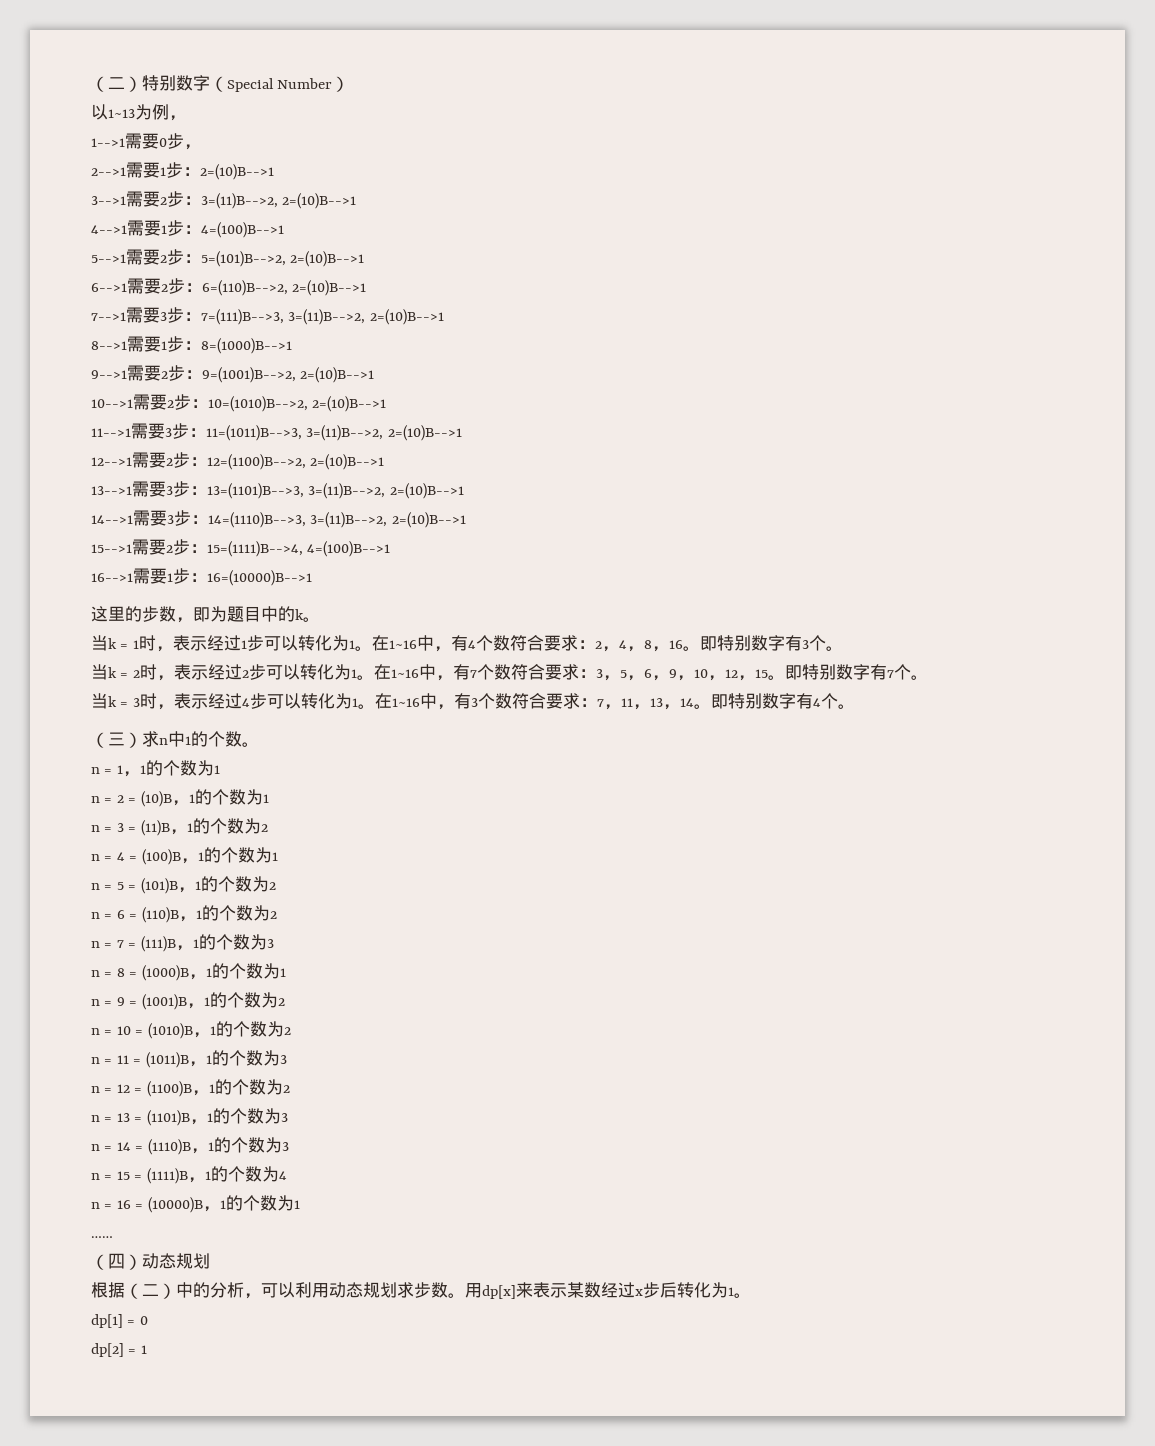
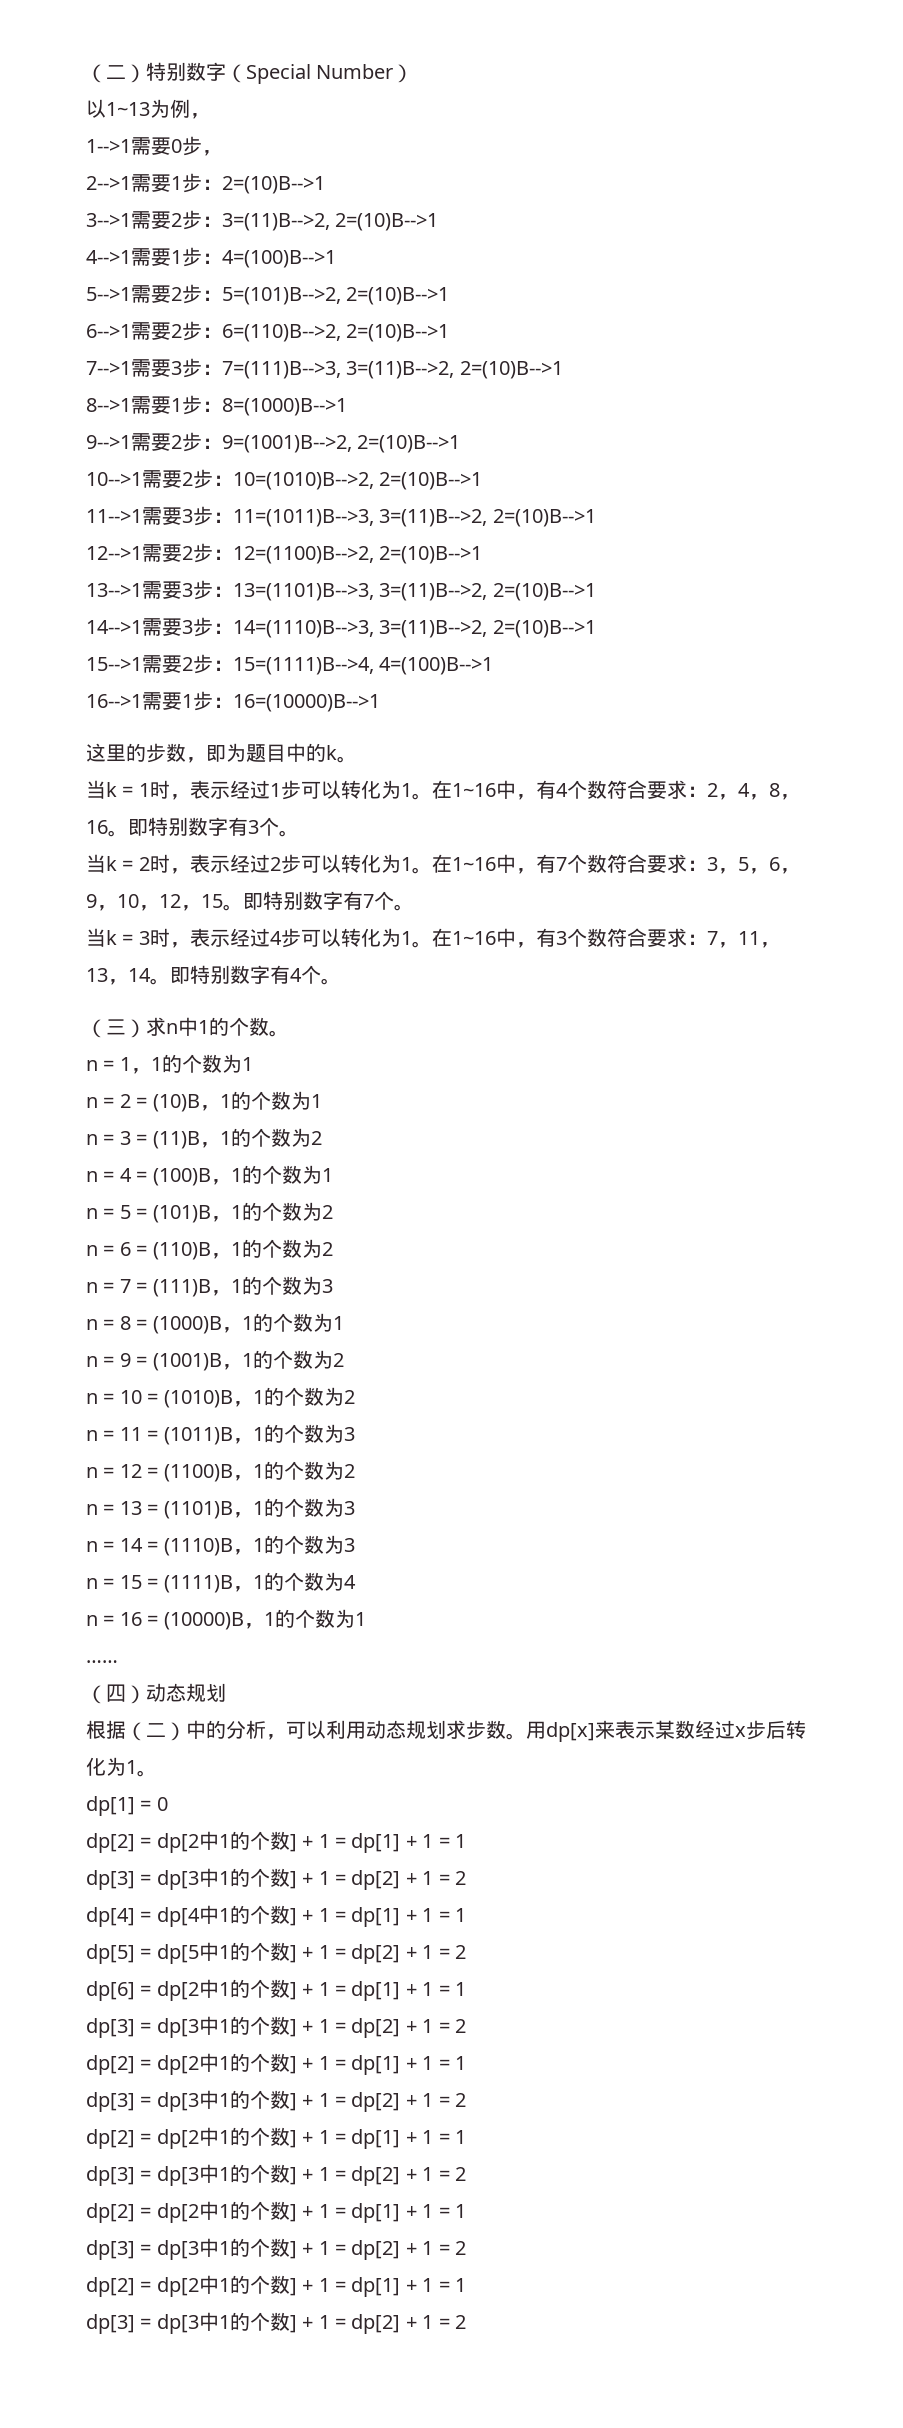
  dp[1] = 0
- dp[2] = 1
+ dp[2] = dp[2中1的个数] + 1 = dp[1] + 1 = 1
+ dp[3] = dp[3中1的个数] + 1 = dp[2] + 1 = 2
+ dp[4] = dp[4中1的个数] + 1 = dp[1] + 1 = 1
+ dp[5] = dp[5中1的个数] + 1 = dp[2] + 1 = 2
+ dp[6] = dp[2中1的个数] + 1 = dp[1] + 1 = 1
+ dp[3] = dp[3中1的个数] + 1 = dp[2] + 1 = 2
+ dp[2] = dp[2中1的个数] + 1 = dp[1] + 1 = 1
+ dp[3] = dp[3中1的个数] + 1 = dp[2] + 1 = 2
+ dp[2] = dp[2中1的个数] + 1 = dp[1] + 1 = 1
+ dp[3] = dp[3中1的个数] + 1 = dp[2] + 1 = 2
+ dp[2] = dp[2中1的个数] + 1 = dp[1] + 1 = 1
+ dp[3] = dp[3中1的个数] + 1 = dp[2] + 1 = 2
+ dp[2] = dp[2中1的个数] + 1 = dp[1] + 1 = 1
+ dp[3] = dp[3中1的个数] + 1 = dp[2] + 1 = 2

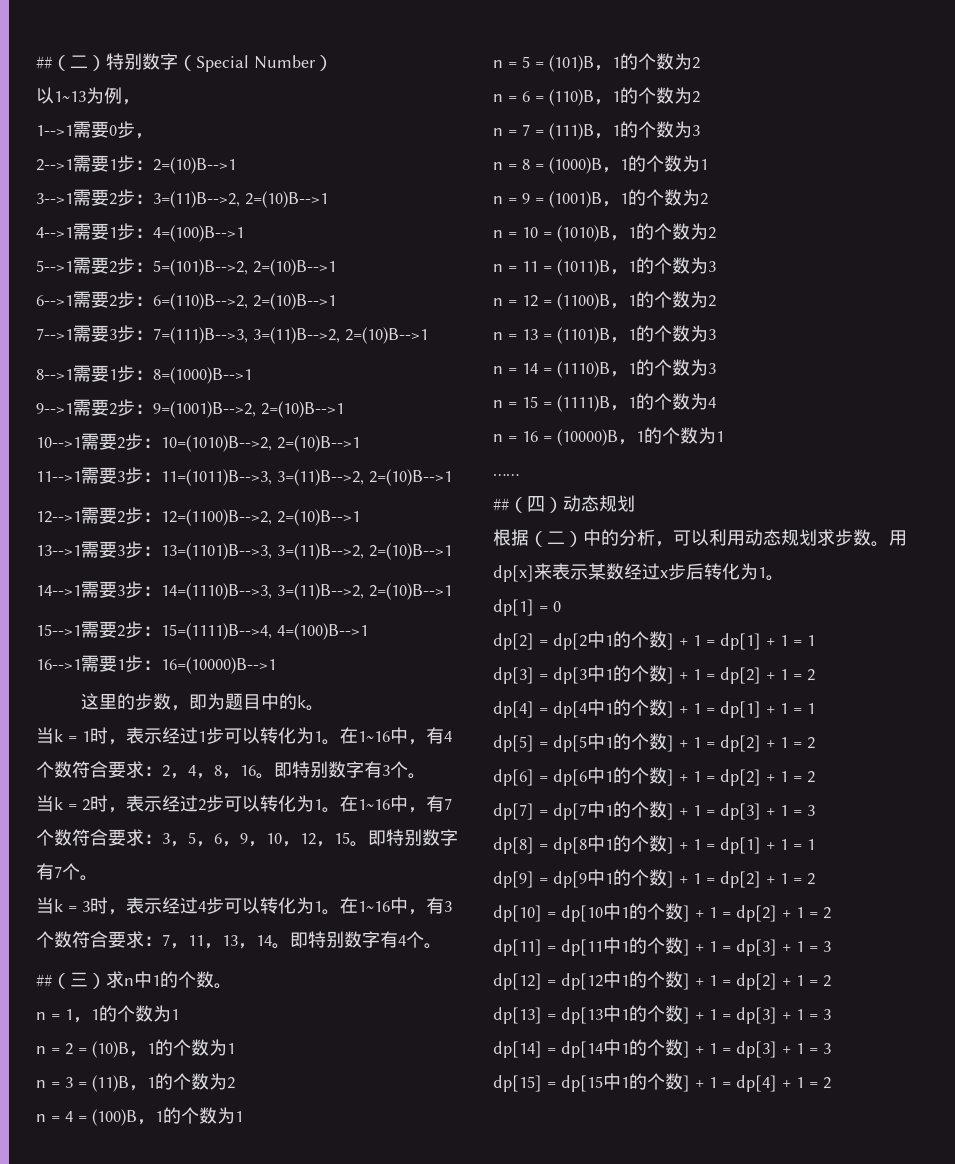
- （二）特别数字（Special Number）
+ ##（二）特别数字（Special Number）
- （三）求n中1的个数。
+ ##（三）求n中1的个数。
- （四）动态规划
+ ##（四）动态规划
- dp[6] = dp[2中1的个数] + 1 = dp[1] + 1 = 1
- dp[3] = dp[3中1的个数] + 1 = dp[2] + 1 = 2
- dp[2] = dp[2中1的个数] + 1 = dp[1] + 1 = 1
- dp[3] = dp[3中1的个数] + 1 = dp[2] + 1 = 2
- dp[2] = dp[2中1的个数] + 1 = dp[1] + 1 = 1
- dp[3] = dp[3中1的个数] + 1 = dp[2] + 1 = 2
- dp[2] = dp[2中1的个数] + 1 = dp[1] + 1 = 1
- dp[3] = dp[3中1的个数] + 1 = dp[2] + 1 = 2
- dp[2] = dp[2中1的个数] + 1 = dp[1] + 1 = 1
- dp[3] = dp[3中1的个数] + 1 = dp[2] + 1 = 2
+ dp[6] = dp[6中1的个数] + 1 = dp[2] + 1 = 2
+ dp[7] = dp[7中1的个数] + 1 = dp[3] + 1 = 3
+ dp[8] = dp[8中1的个数] + 1 = dp[1] + 1 = 1
+ dp[9] = dp[9中1的个数] + 1 = dp[2] + 1 = 2
+ dp[10] = dp[10中1的个数] + 1 = dp[2] + 1 = 2
+ dp[11] = dp[11中1的个数] + 1 = dp[3] + 1 = 3
+ dp[12] = dp[12中1的个数] + 1 = dp[2] + 1 = 2
+ dp[13] = dp[13中1的个数] + 1 = dp[3] + 1 = 3
+ dp[14] = dp[14中1的个数] + 1 = dp[3] + 1 = 3
+ dp[15] = dp[15中1的个数] + 1 = dp[4] + 1 = 2

